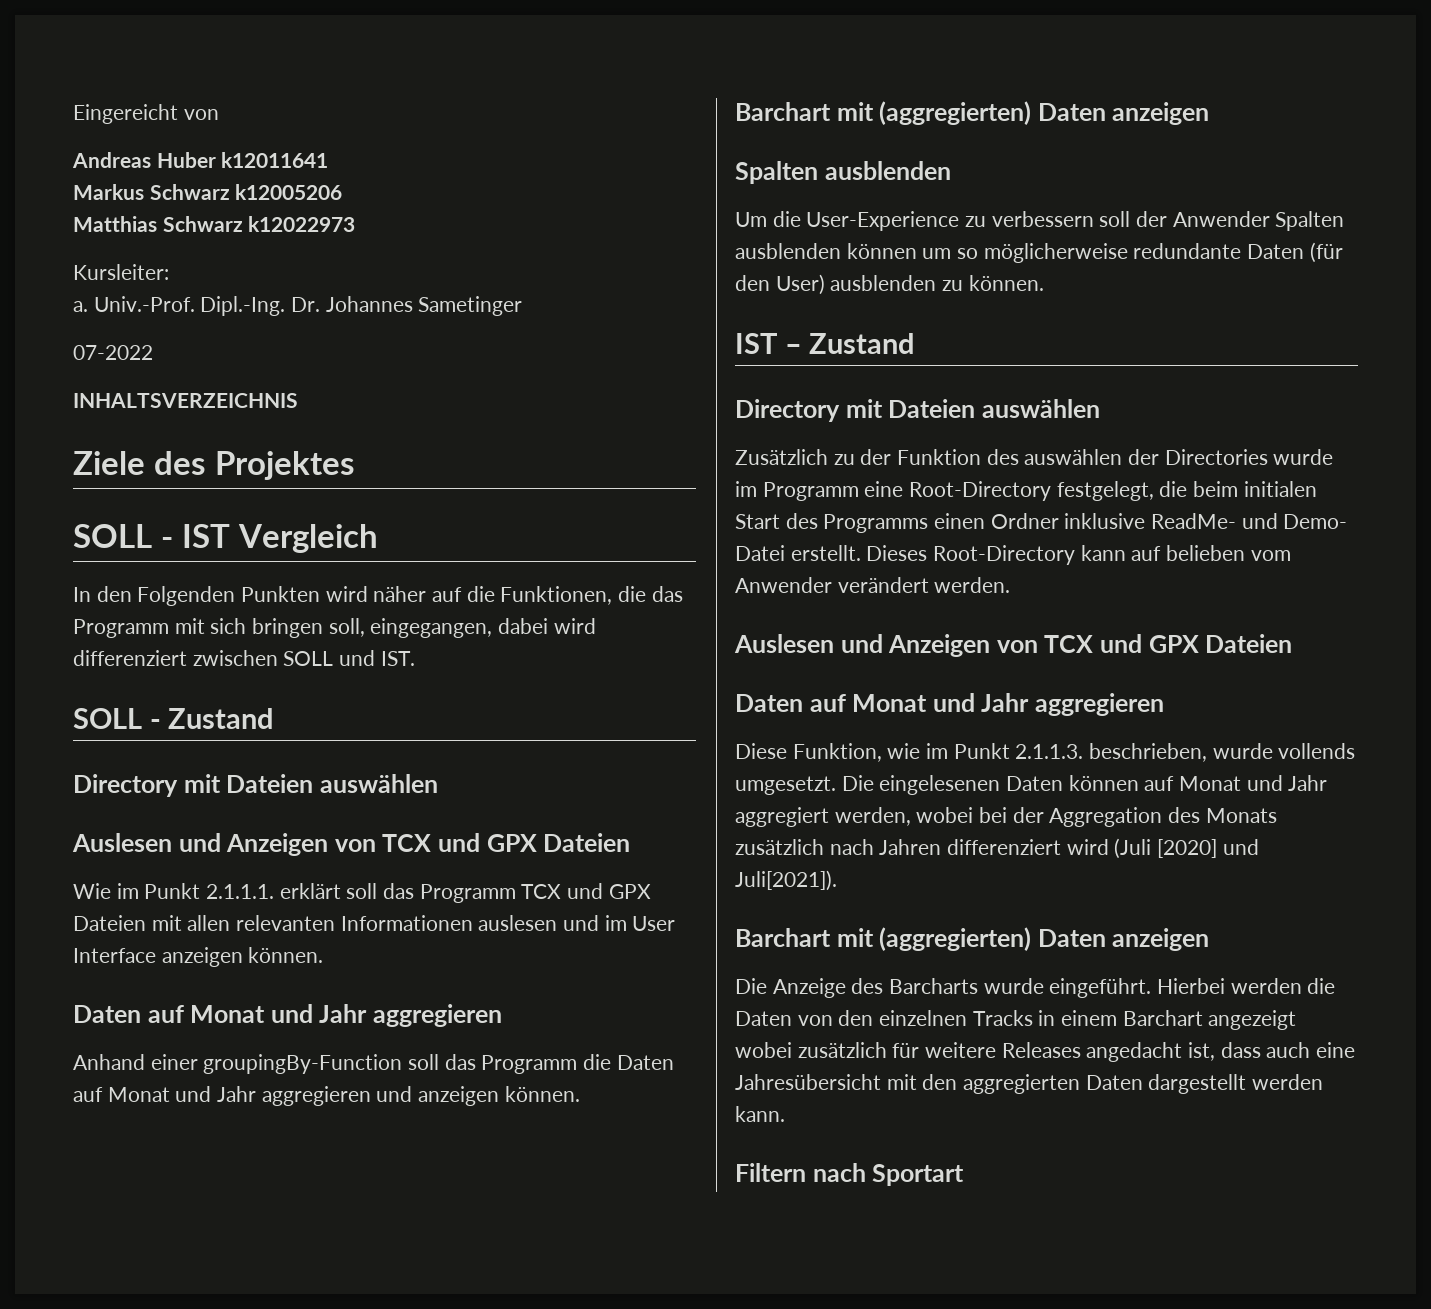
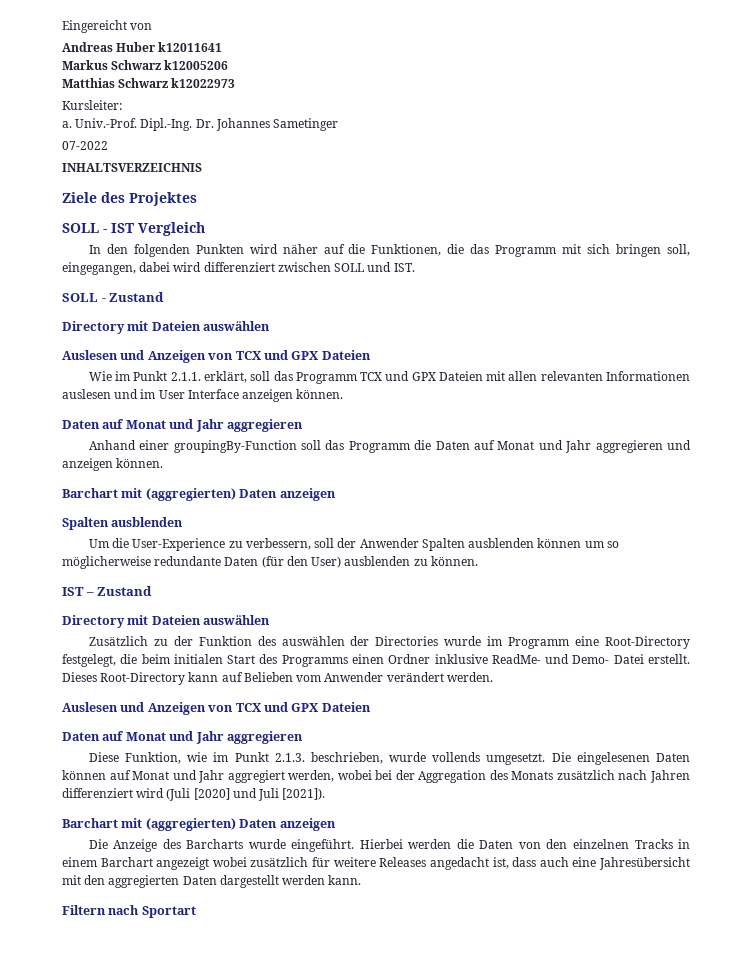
- In den Folgenden Punkten wird näher auf die Funktionen, die das Programm mit sich bringen soll, eingegangen, dabei wird differenziert zwischen SOLL und IST.
+ In den folgenden Punkten wird näher auf die Funktionen, die das Programm mit sich bringen soll, eingegangen, dabei wird differenziert zwischen SOLL und IST.
- Wie im Punkt 2.1.1.1. erklärt soll das Programm TCX und GPX Dateien mit allen relevanten Informationen auslesen und im User Interface anzeigen können.
+ Wie im Punkt 2.1.1. erklärt, soll das Programm TCX und GPX Dateien mit allen relevanten Informationen auslesen und im User Interface anzeigen können.
- Um die User-Experience zu verbessern soll der Anwender Spalten ausblenden können um so möglicherweise redundante Daten (für den User) ausblenden zu können.
+ Um die User-Experience zu verbessern, soll der Anwender Spalten ausblenden können um so möglicherweise redundante Daten (für den User) ausblenden zu können.
- Dieses Root-Directory kann auf belieben vom Anwender verändert werden.
+ Dieses Root-Directory kann auf Belieben vom Anwender verändert werden.
- Diese Funktion, wie im Punkt 2.1.1.3. beschrieben, wurde vollends umgesetzt.
+ Diese Funktion, wie im Punkt 2.1.3. beschrieben, wurde vollends umgesetzt.
- Die eingelesenen Daten können auf Monat und Jahr aggregiert werden, wobei bei der Aggregation des Monats zusätzlich nach Jahren differenziert wird (Juli [2020] und Juli[2021]).
+ Die eingelesenen Daten können auf Monat und Jahr aggregiert werden, wobei bei der Aggregation des Monats zusätzlich nach Jahren differenziert wird (Juli [2020] und Juli [2021]).

